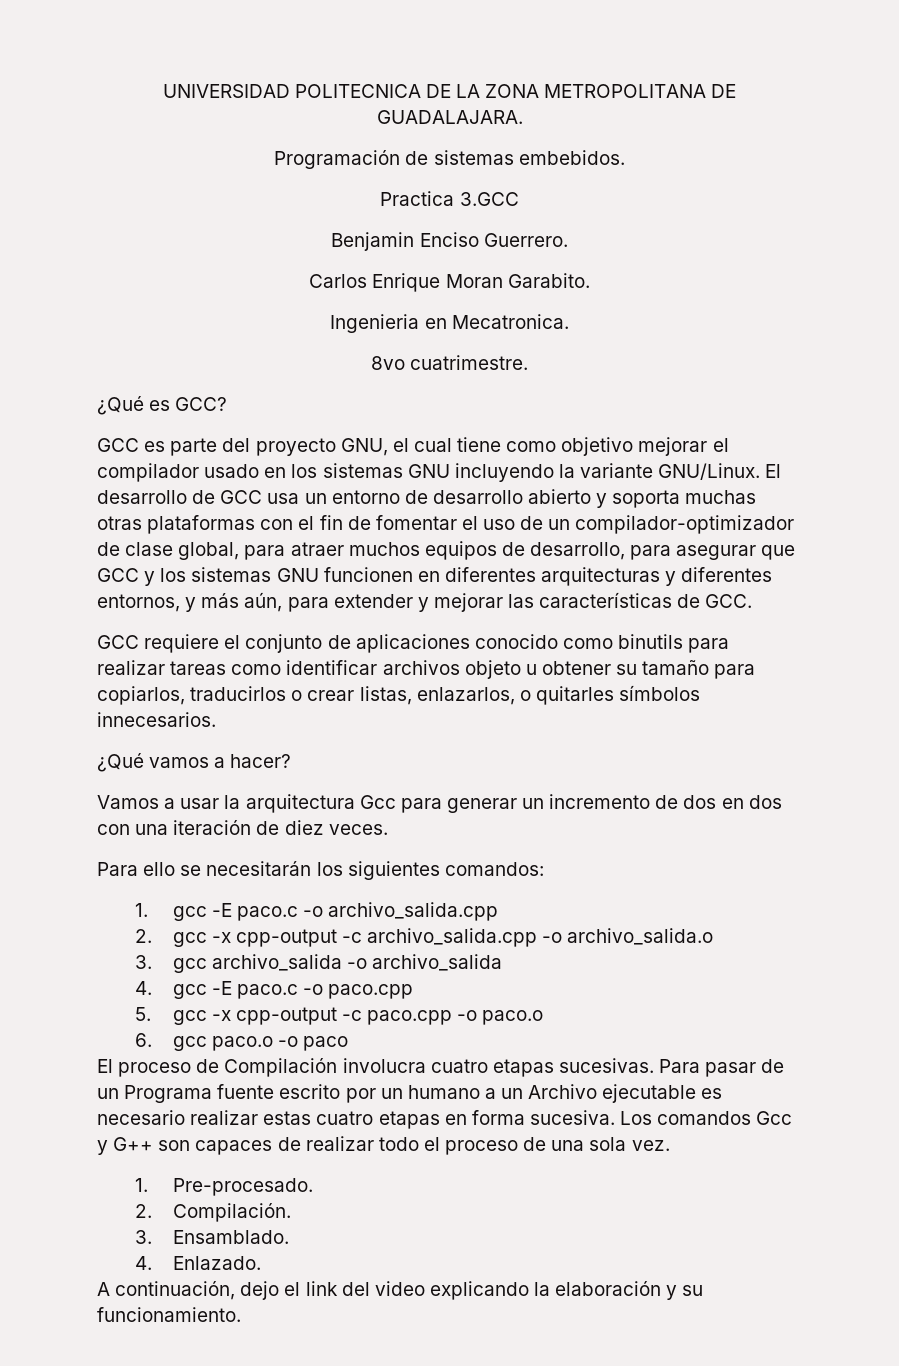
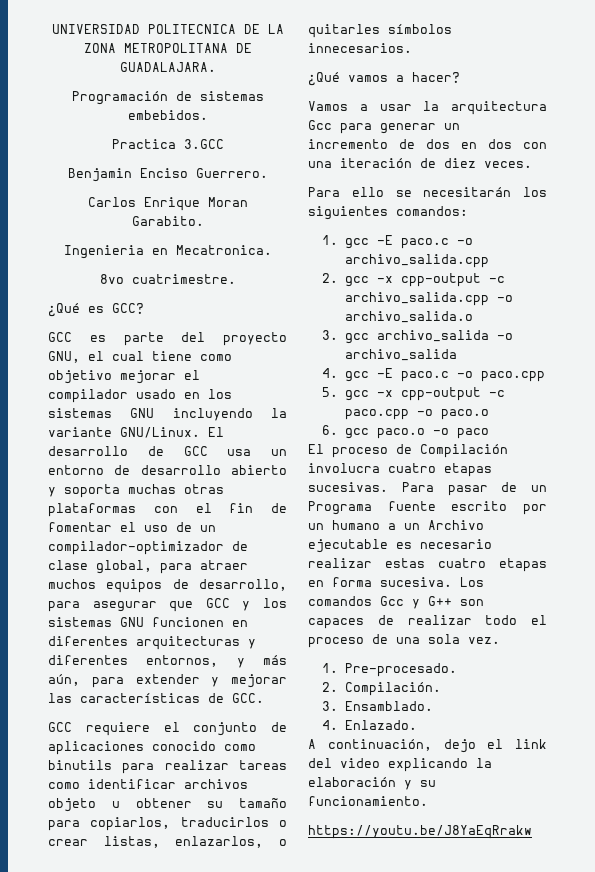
+ https://youtu.be/J8YaEqRrakw

